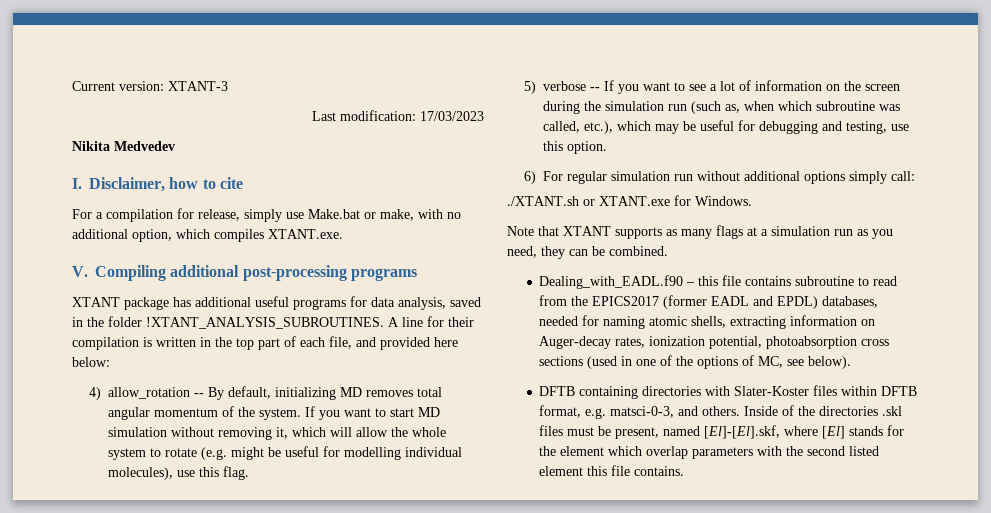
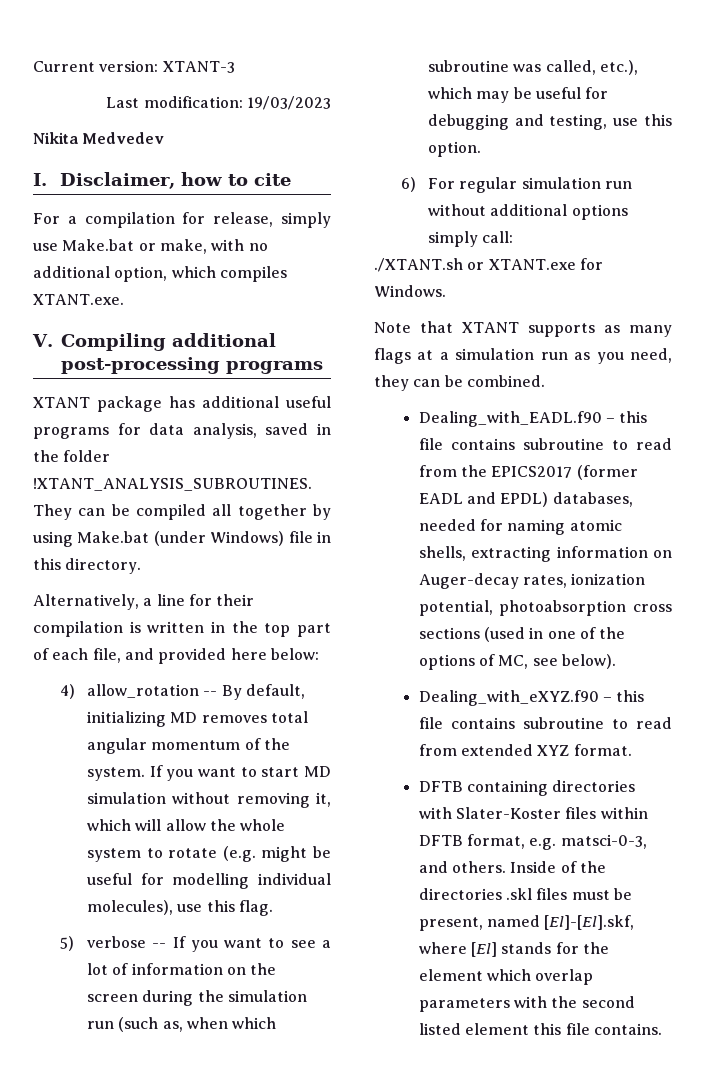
- Last modification: 17/03/2023
+ Last modification: 19/03/2023
- A line for their compilation is written in the top part of each file, and provided here below:
+ They can be compiled all together by using Make.bat (under Windows) file in this directory.
+ Alternatively, a line for their compilation is written in the top part of each file, and provided here below:
+ Dealing_with_eXYZ.f90 – this file contains subroutine to read from extended XYZ format.

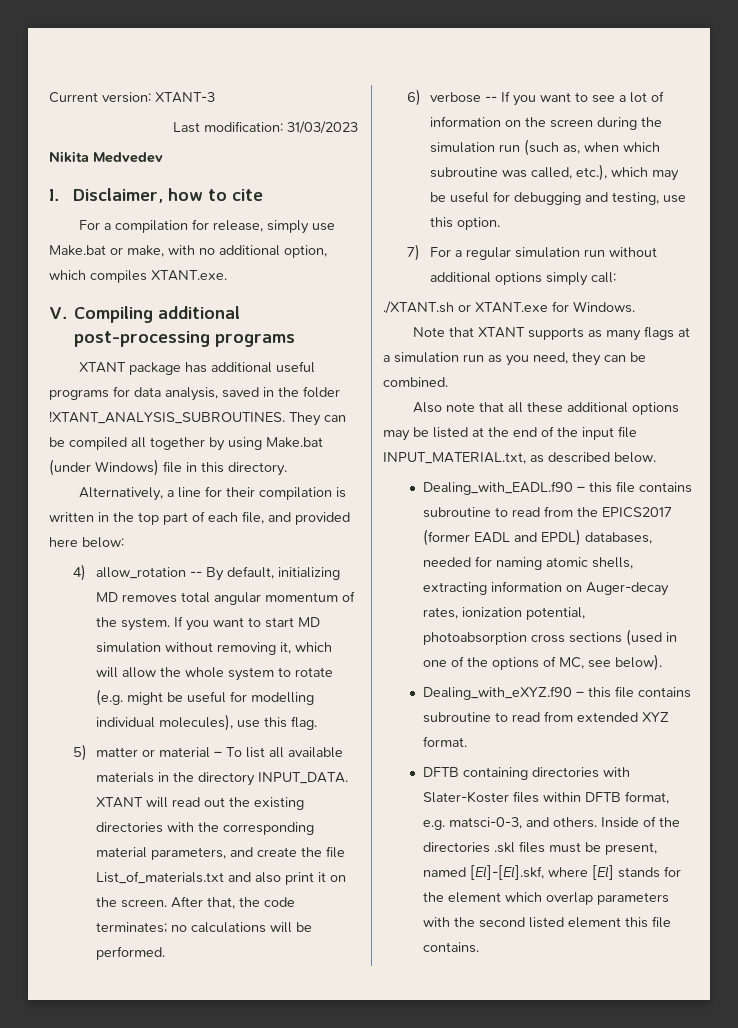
- Last modification: 19/03/2023
+ Last modification: 31/03/2023
- 5) verbose -- If you want to see a lot of information on the screen during the simulation run (such as, when which subroutine was called, etc.), which may be useful for debugging and testing, use this option.
+ 5) matter or material – To list all available materials in the directory INPUT_DATA. XTANT will read out the existing directories with the corresponding material parameters, and create the file List_of_materials.txt and also print it on the screen. After that, the code terminates; no calculations will be performed.
+ 6) verbose -- If you want to see a lot of information on the screen during the simulation run (such as, when which subroutine was called, etc.), which may be useful for debugging and testing, use this option.
- 6) For regular simulation run without additional options simply call:
+ 7) For a regular simulation run without additional options simply call:
+ Also note that all these additional options may be listed at the end of the input file INPUT_MATERIAL.txt, as described below.

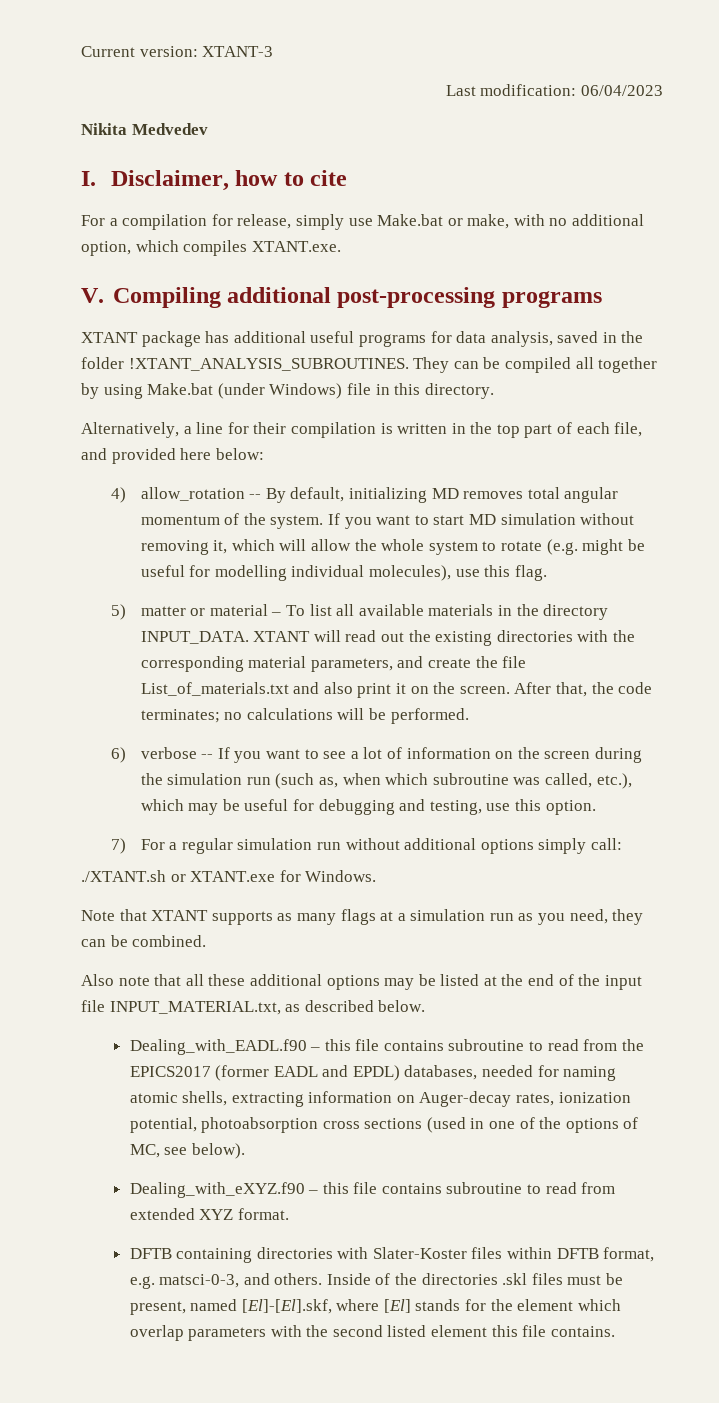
- Last modification: 31/03/2023
+ Last modification: 06/04/2023

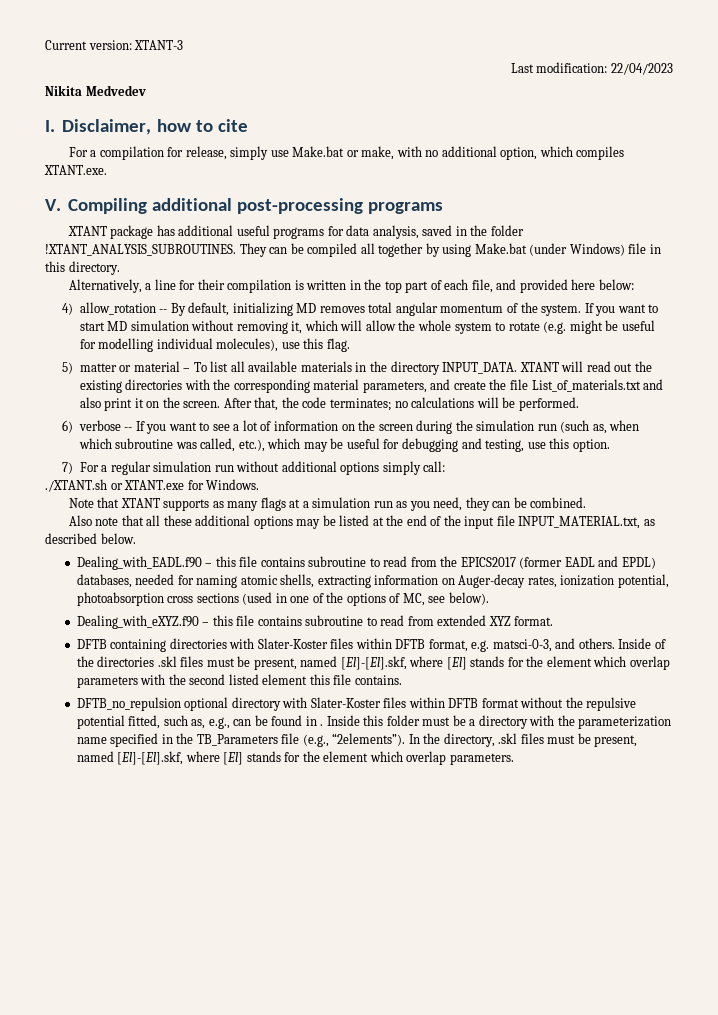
- Last modification: 06/04/2023
+ Last modification: 22/04/2023
+ DFTB_no_repulsion optional directory with Slater-Koster files within DFTB format without the repulsive potential fitted, such as, e.g., can be found in . Inside this folder must be a directory with the parameterization name specified in the TB_Parameters file (e.g., “2elements”). In the directory, .skl files must be present, named [El]-[El].skf, where [El] stands for the element which overlap parameters.

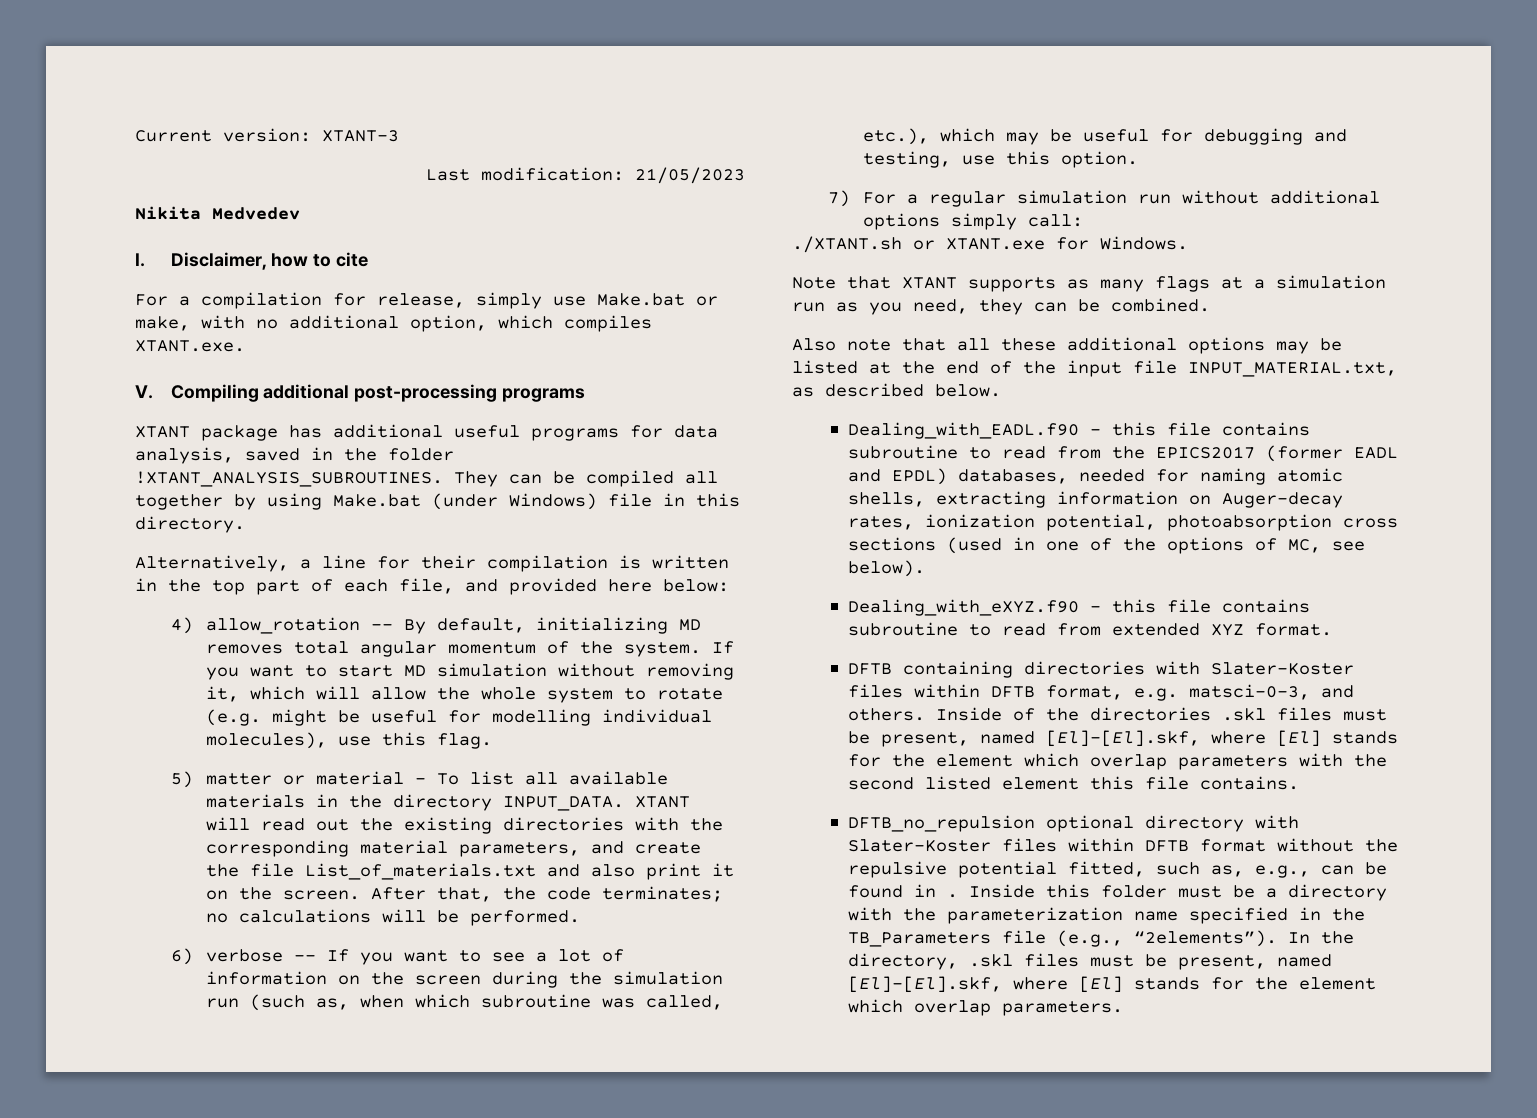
- Last modification: 22/04/2023
+ Last modification: 21/05/2023

